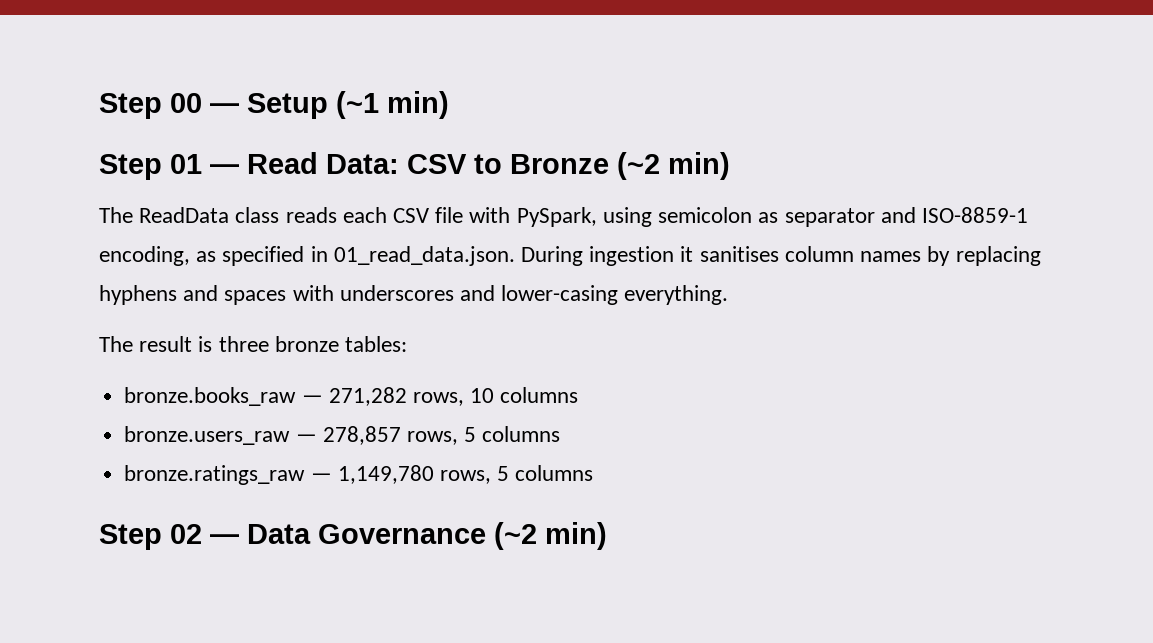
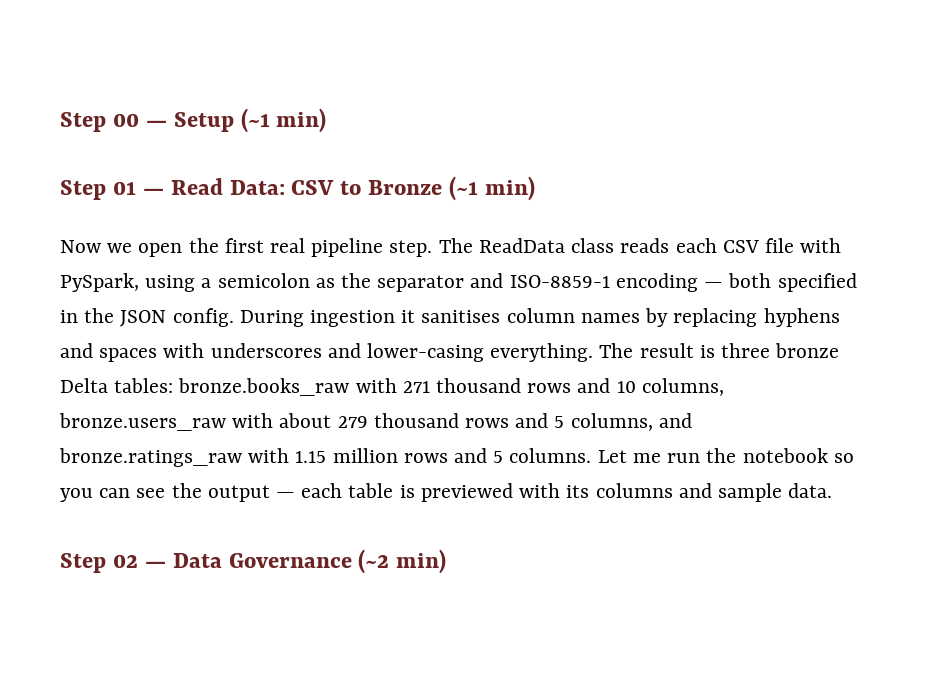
- Step 01 — Read Data: CSV to Bronze (~2 min)
- The ReadData class reads each CSV file with PySpark, using semicolon as separator and ISO-8859-1 encoding, as specified in 01_read_data.json. During ingestion it sanitises column names by replacing hyphens and spaces with underscores and lower-casing everything.
- The result is three bronze tables:
- bronze.books_raw — 271,282 rows, 10 columns
- bronze.users_raw — 278,857 rows, 5 columns
- bronze.ratings_raw — 1,149,780 rows, 5 columns
+ Step 01 — Read Data: CSV to Bronze (~1 min)
+ Now we open the first real pipeline step. The ReadData class reads each CSV file with PySpark, using a semicolon as the separator and ISO-8859-1 encoding — both specified in the JSON config. During ingestion it sanitises column names by replacing hyphens and spaces with underscores and lower-casing everything. The result is three bronze Delta tables: bronze.books_raw with 271 thousand rows and 10 columns, bronze.users_raw with about 279 thousand rows and 5 columns, and bronze.ratings_raw with 1.15 million rows and 5 columns. Let me run the notebook so you can see the output — each table is previewed with its columns and sample data.

